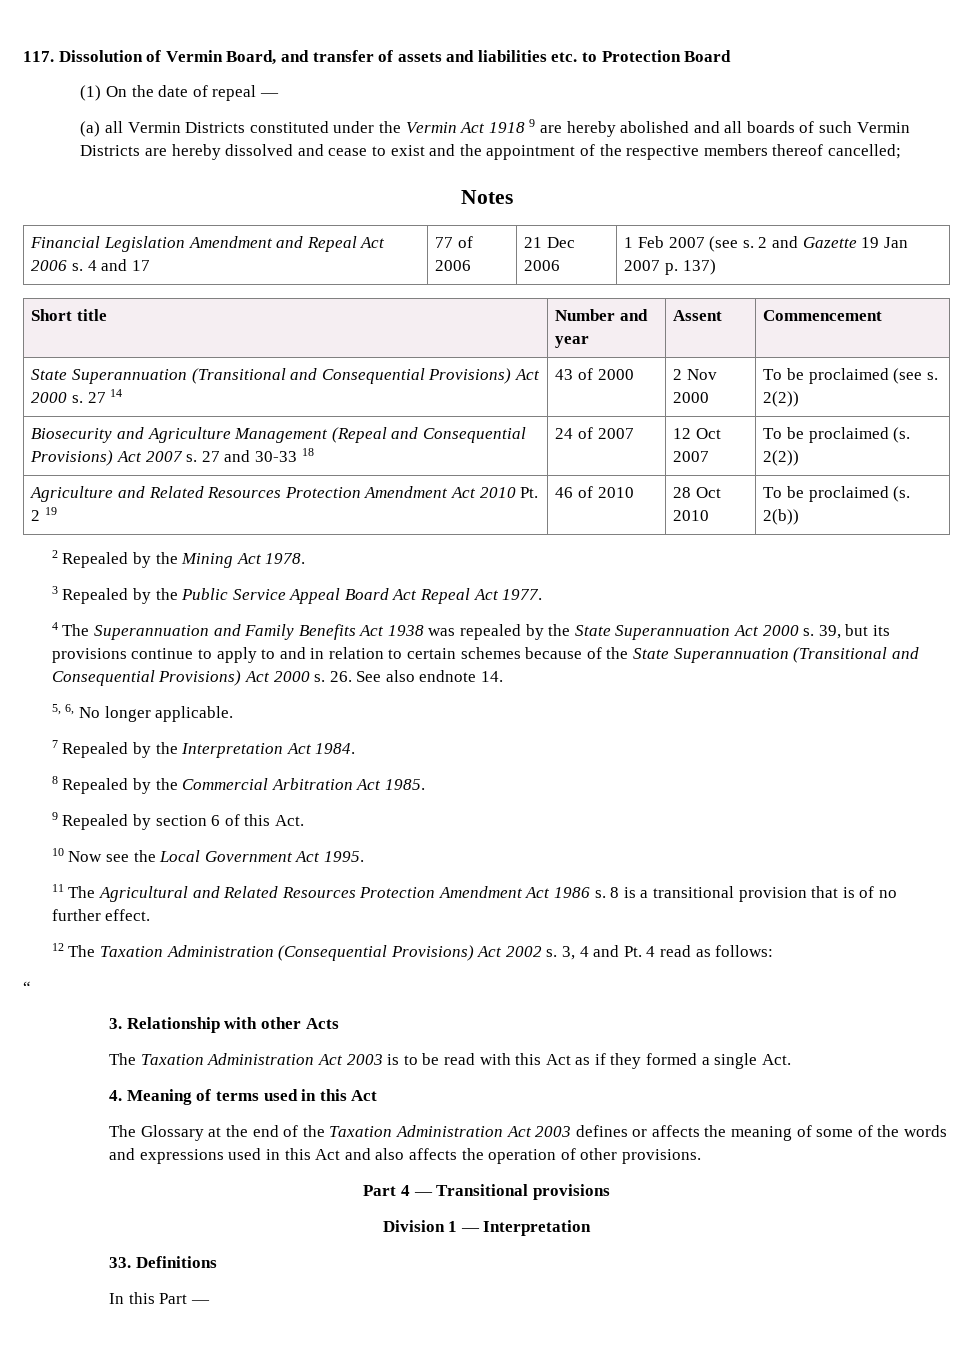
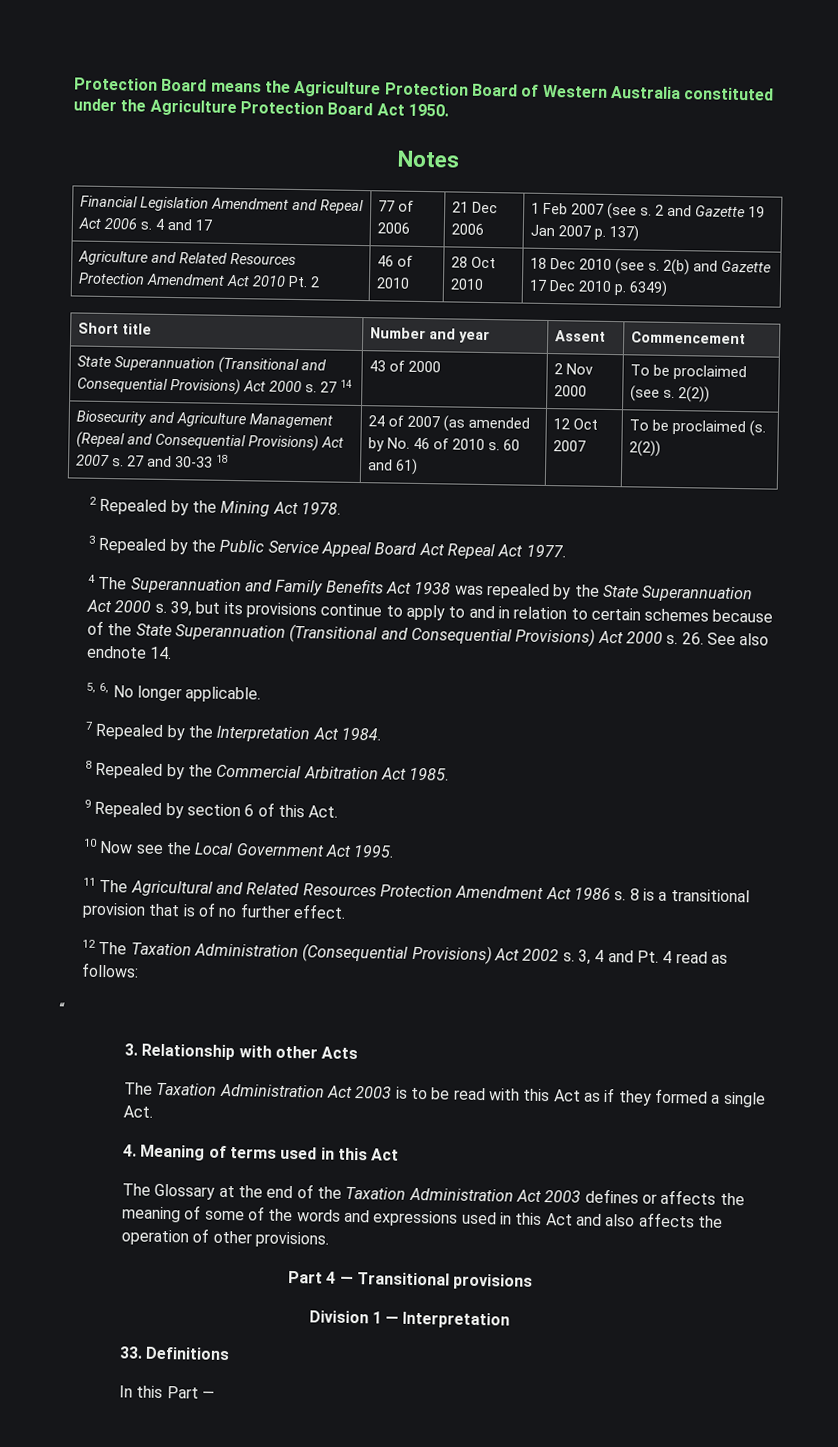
- 117. Dissolution of Vermin Board, and transfer of assets and liabilities etc. to Protection Board
- (1) On the date of repeal —
- (a) all Vermin Districts constituted under the Vermin Act 1918 9 are hereby abolished and all boards of such Vermin Districts are hereby dissolved and cease to exist and the appointment of the respective members thereof cancelled;
+ Protection Board means the Agriculture Protection Board of Western Australia constituted under the Agriculture Protection Board Act 1950.
+ Agriculture and Related Resources Protection Amendment Act 2010 Pt. 2 | 46 of 2010 | 28 Oct 2010 | 18 Dec 2010 (see s. 2(b) and Gazette 17 Dec 2010 p. 6349)
- Biosecurity and Agriculture Management (Repeal and Consequential Provisions) Act 2007 s. 27 and 30-33 18 | 24 of 2007 | 12 Oct 2007 | To be proclaimed (s. 2(2))
+ Biosecurity and Agriculture Management (Repeal and Consequential Provisions) Act 2007 s. 27 and 30-33 18 | 24 of 2007 (as amended by No. 46 of 2010 s. 60 and 61) | 12 Oct 2007 | To be proclaimed (s. 2(2))
- Agriculture and Related Resources Protection Amendment Act 2010 Pt. 2 19 | 46 of 2010 | 28 Oct 2010 | To be proclaimed (s. 2(b))

